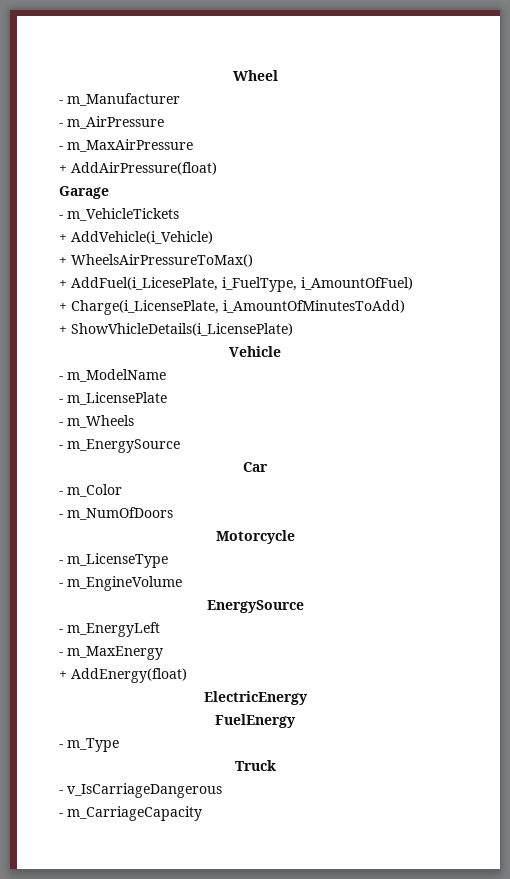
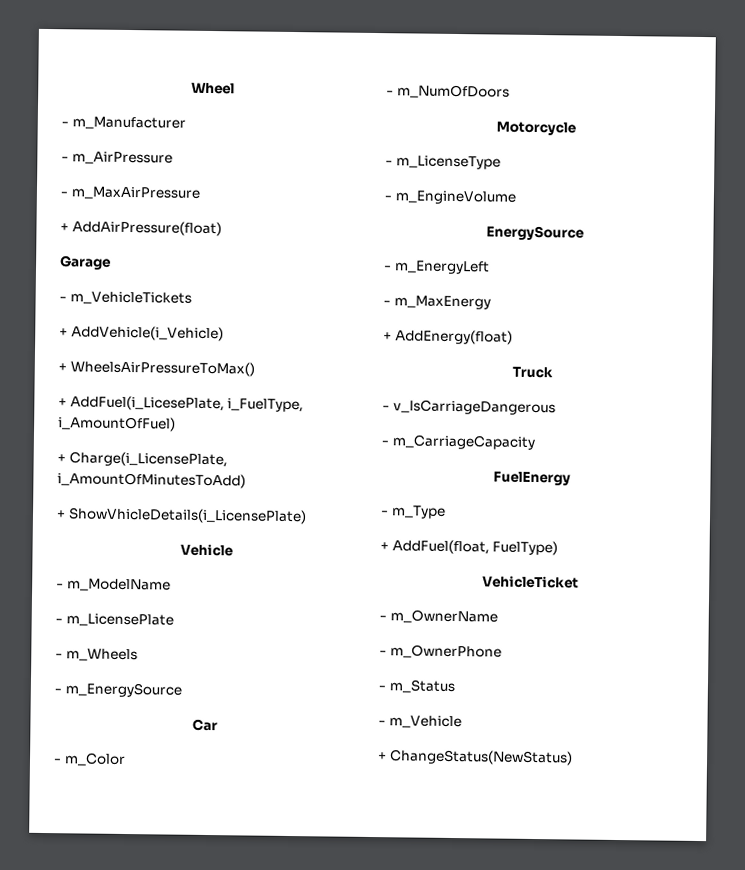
- ElectricEnergy
- FuelEnergy
- - m_Type
+ FuelEnergy
+ - m_Type
+ + AddFuel(float, FuelType)
+ VehicleTicket
+ - m_OwnerName
+ - m_OwnerPhone
+ - m_Status
+ - m_Vehicle
+ + ChangeStatus(NewStatus)

